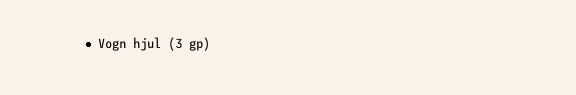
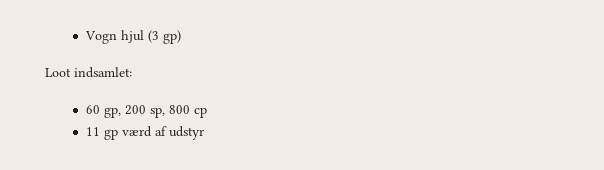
+ Loot indsamlet:
+ 60 gp, 200 sp, 800 cp
+ 11 gp værd af udstyr

